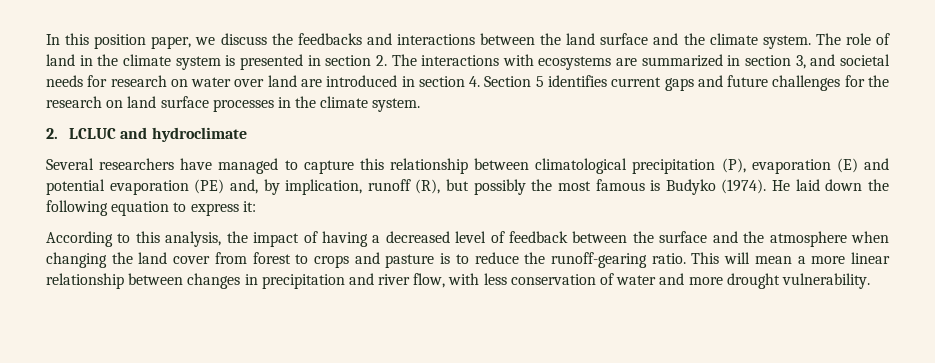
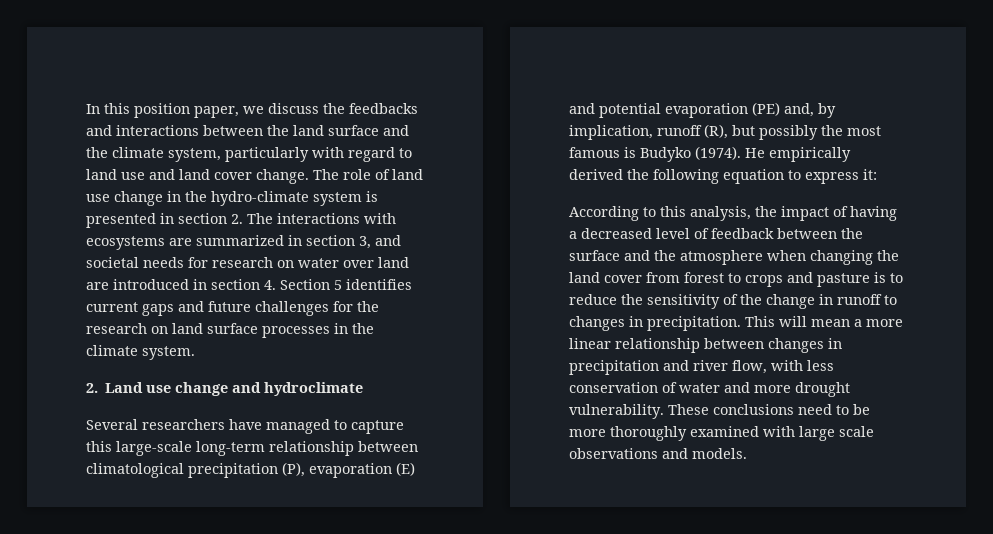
- In this position paper, we discuss the feedbacks and interactions between the land surface and the climate system.
+ In this position paper, we discuss the feedbacks and interactions between the land surface and the climate system, particularly with regard to land use and land cover change.
- The role of land in the climate system is presented in section 2. The interactions with ecosystems are summarized in section 3, and societal needs for research on water over land are introduced in section 4. Section 5 identifies current gaps and future challenges for the research on land surface processes in the climate system.
+ The role of land use change in the hydro-climate system is presented in section 2. The interactions with ecosystems are summarized in section 3, and societal needs for research on water over land are introduced in section 4. Section 5 identifies current gaps and future challenges for the research on land surface processes in the climate system.
- 2. LCLUC and hydroclimate
+ 2. Land use change and hydroclimate
- Several researchers have managed to capture this relationship between climatological precipitation (P), evaporation (E) and potential evaporation (PE) and, by implication, runoff (R), but possibly the most famous is Budyko (1974).
+ Several researchers have managed to capture this large-scale long-term relationship between climatological precipitation (P), evaporation (E) and potential evaporation (PE) and, by implication, runoff (R), but possibly the most famous is Budyko (1974).
- He laid down the following equation to express it:
+ He empirically derived the following equation to express it:
- According to this analysis, the impact of having a decreased level of feedback between the surface and the atmosphere when changing the land cover from forest to crops and pasture is to reduce the runoff-gearing ratio.
+ According to this analysis, the impact of having a decreased level of feedback between the surface and the atmosphere when changing the land cover from forest to crops and pasture is to reduce the sensitivity of the change in runoff to changes in precipitation.
+ These conclusions need to be more thoroughly examined with large scale observations and models.

